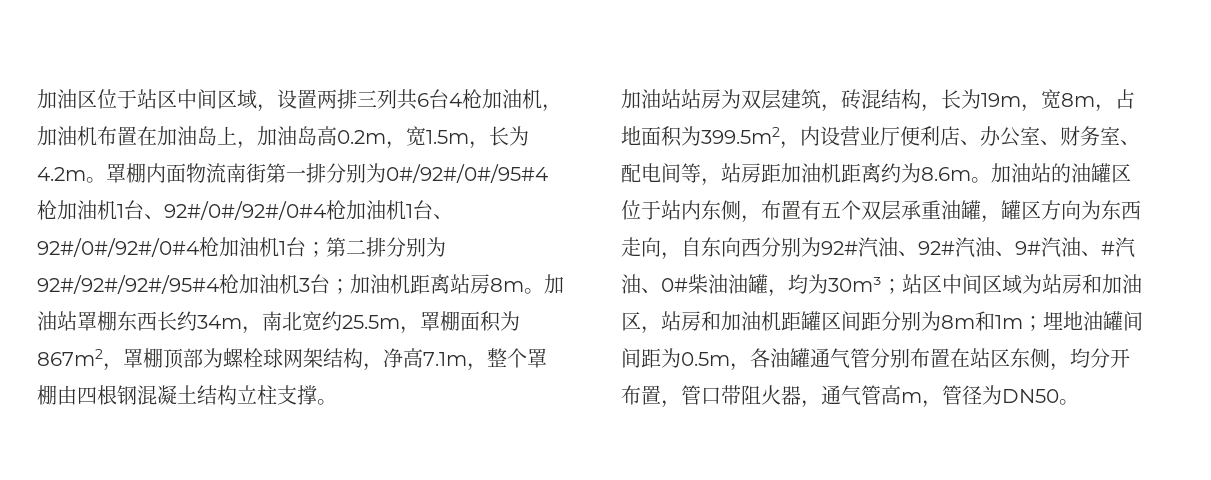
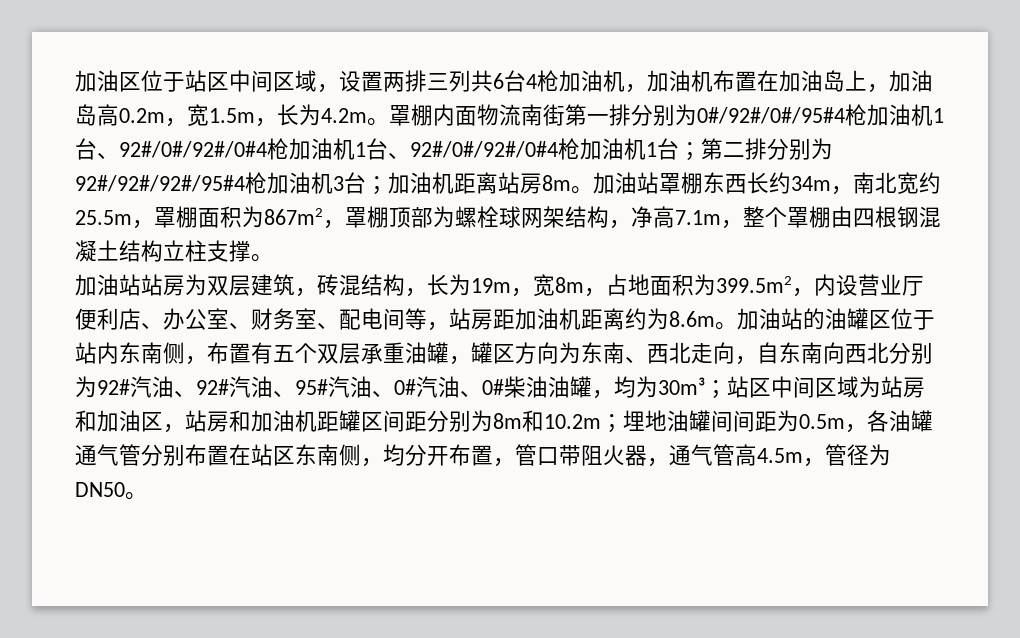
- 加油站的油罐区位于站内东侧，布置有五个双层承重油罐，罐区方向为东西走向，自东向西分别为92#汽油、92#汽油、9#汽油、#汽油、0#柴油油罐，均为30m³；
+ 加油站的油罐区位于站内东南侧，布置有五个双层承重油罐，罐区方向为东南、西北走向，自东南向西北分别为92#汽油、92#汽油、95#汽油、0#汽油、0#柴油油罐，均为30m³；
- 站区中间区域为站房和加油区，站房和加油机距罐区间距分别为8m和1m；
+ 站区中间区域为站房和加油区，站房和加油机距罐区间距分别为8m和10.2m；
- 埋地油罐间间距为0.5m，各油罐通气管分别布置在站区东侧，均分开布置，管口带阻火器，通气管高m，管径为DN50。
+ 埋地油罐间间距为0.5m，各油罐通气管分别布置在站区东南侧，均分开布置，管口带阻火器，通气管高4.5m，管径为DN50。

